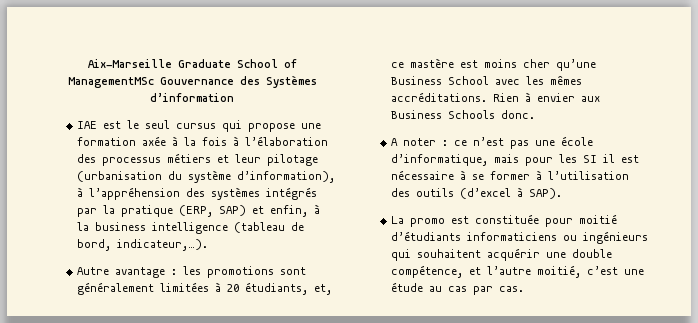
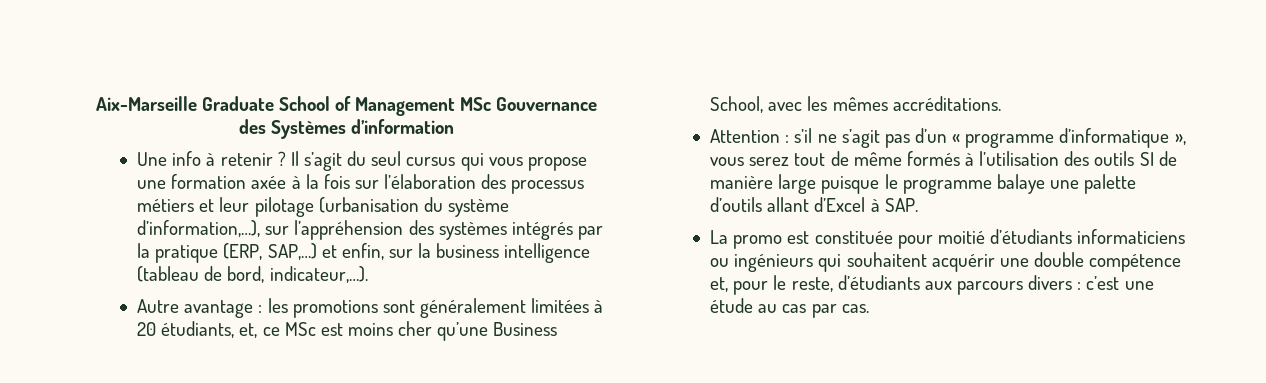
- Aix-Marseille Graduate School of ManagementMSc Gouvernance des Systèmes d’information
+ Aix-Marseille Graduate School of Management MSc Gouvernance des Systèmes d’information
- IAE est le seul cursus qui propose une formation axée à la fois à l’élaboration des processus métiers et leur pilotage (urbanisation du système d’information), à l’appréhension des systèmes intégrés par la pratique (ERP, SAP) et enfin, à la business intelligence (tableau de bord, indicateur,…).
+ Une info à retenir ? Il s’agit du seul cursus qui vous propose une formation axée à la fois sur l’élaboration des processus métiers et leur pilotage (urbanisation du système d’information,…), sur l’appréhension des systèmes intégrés par la pratique (ERP, SAP,…) et enfin, sur la business intelligence (tableau de bord, indicateur,…).
- Autre avantage : les promotions sont généralement limitées à 20 étudiants, et, ce mastère est moins cher qu’une Business School avec les mêmes accréditations. Rien à envier aux Business Schools donc.
- A noter : ce n’est pas une école d’informatique, mais pour les SI il est nécessaire à se former à l’utilisation des outils (d’excel à SAP).
+ Autre avantage : les promotions sont généralement limitées à 20 étudiants, et, ce MSc est moins cher qu’une Business School, avec les mêmes accréditations.
+ Attention : s’il ne s’agit pas d’un « programme d’informatique », vous serez tout de même formés à l’utilisation des outils SI de manière large puisque le programme balaye une palette d’outils allant d’Excel à SAP.
- La promo est constituée pour moitié d’étudiants informaticiens ou ingénieurs qui souhaitent acquérir une double compétence, et l’autre moitié, c’est une étude au cas par cas.
+ La promo est constituée pour moitié d’étudiants informaticiens ou ingénieurs qui souhaitent acquérir une double compétence et, pour le reste, d’étudiants aux parcours divers : c’est une étude au cas par cas.

